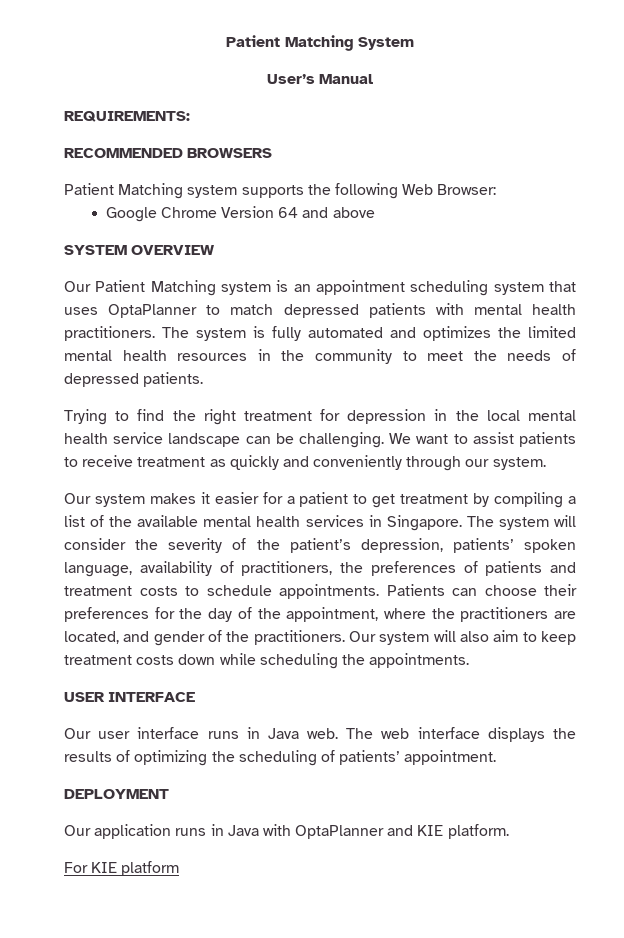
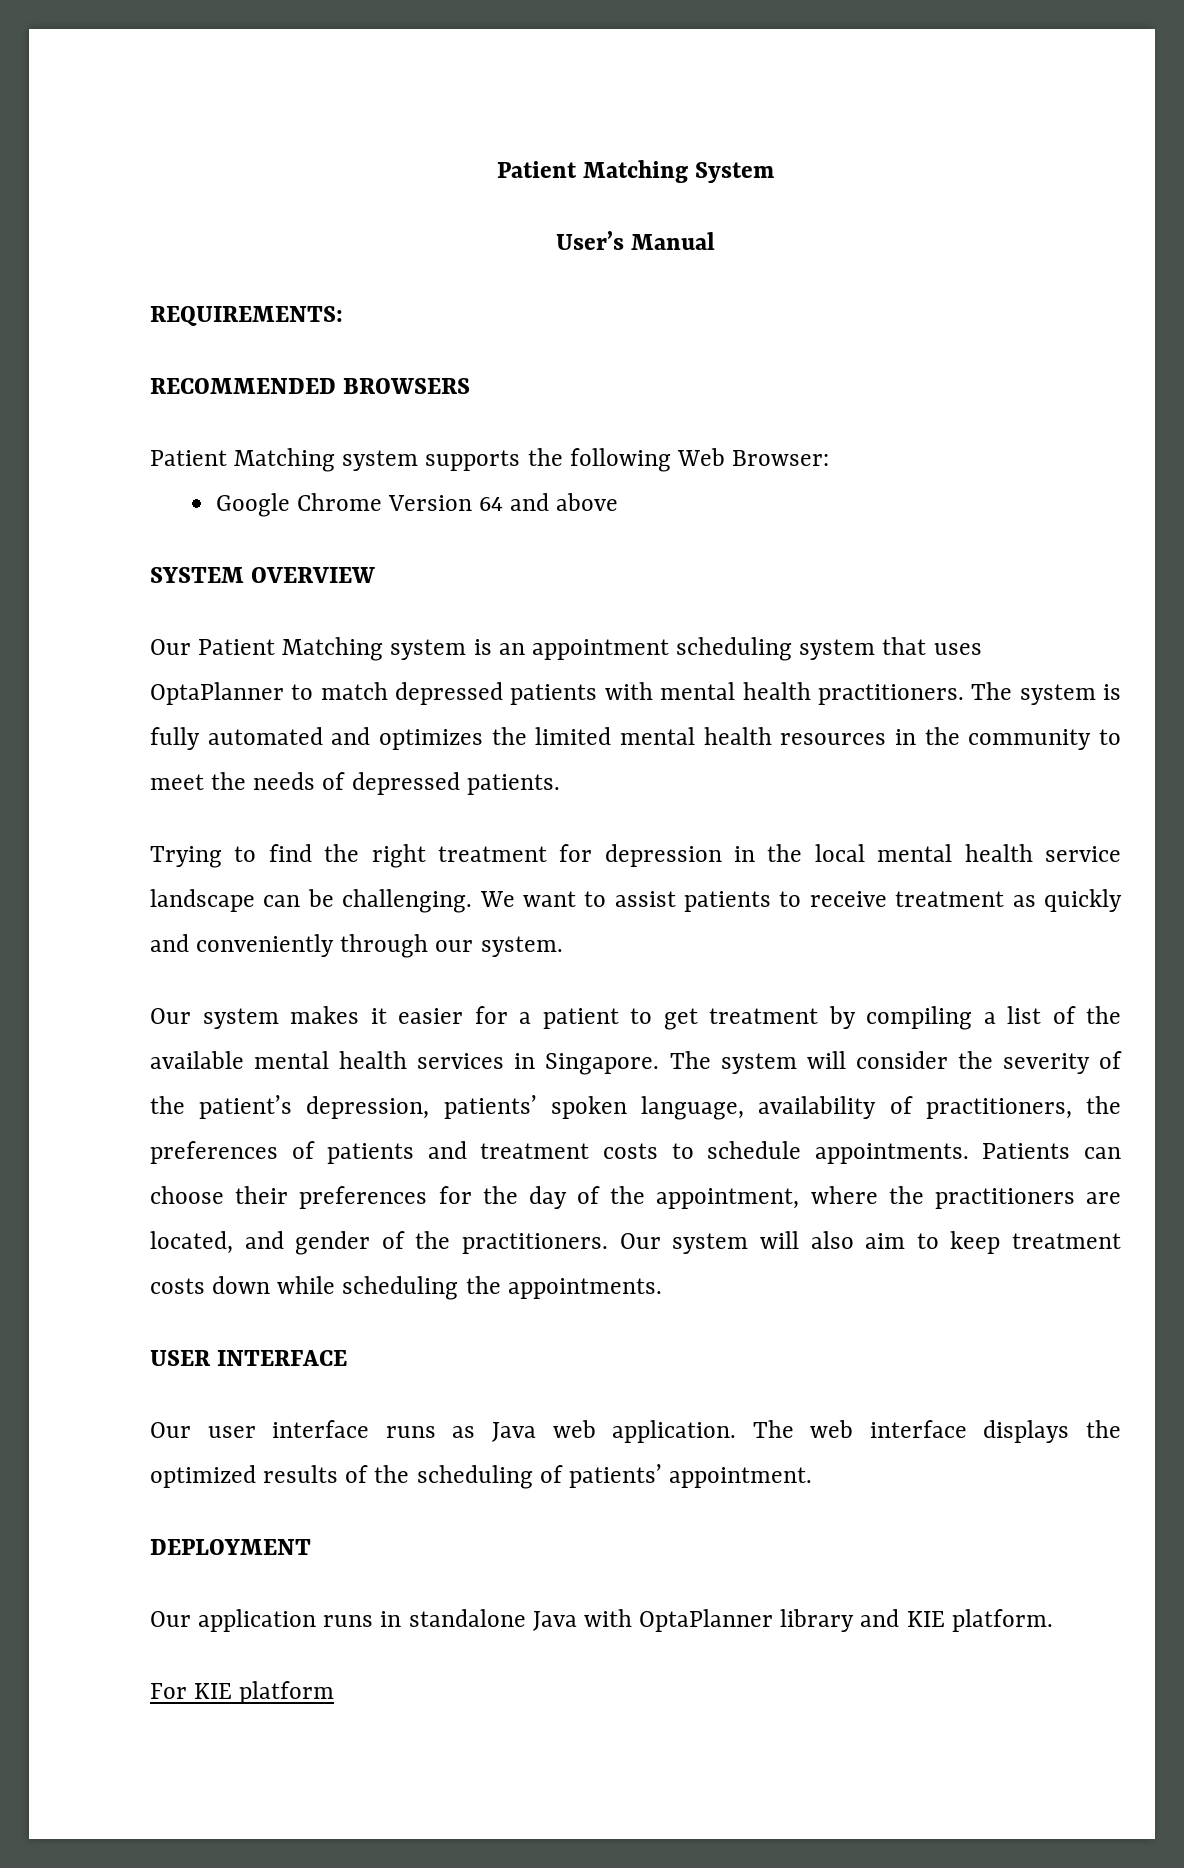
- Our user interface runs in Java web.
+ Our user interface runs as Java web application.
- The web interface displays the results of optimizing the scheduling of patients’ appointment.
+ The web interface displays the optimized results of the scheduling of patients’ appointment.
- Our application runs in Java with OptaPlanner and KIE platform.
+ Our application runs in standalone Java with OptaPlanner library and KIE platform.

